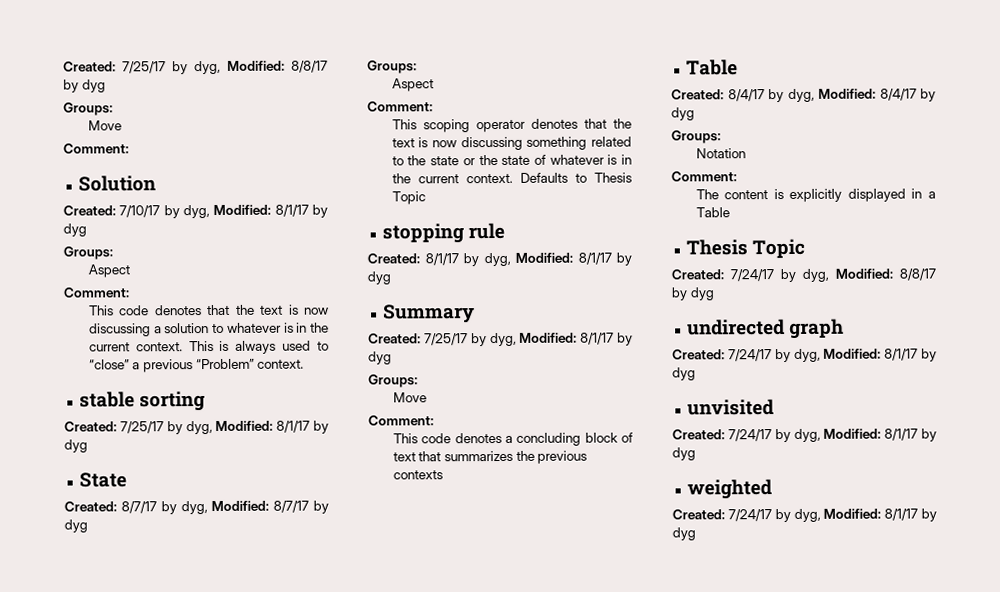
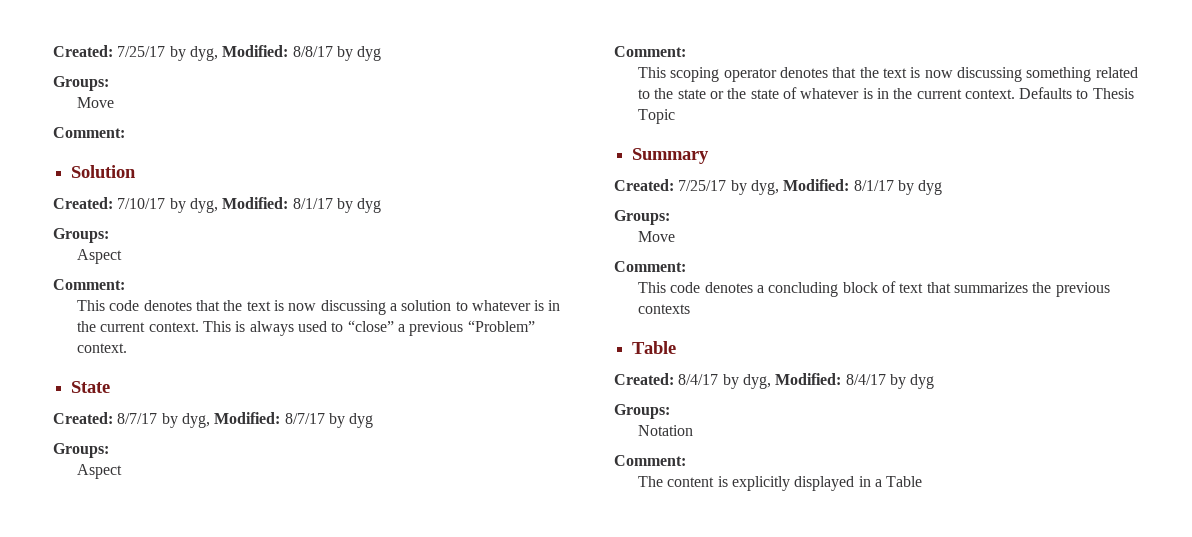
- stable sorting
- Created: 7/25/17 by dyg, Modified: 8/1/17 by dyg
- stopping rule
- Created: 8/1/17 by dyg, Modified: 8/1/17 by dyg
  The content is explicitly displayed in a Table
- Thesis Topic
- Created: 7/24/17 by dyg, Modified: 8/8/17 by dyg
- undirected graph
- Created: 7/24/17 by dyg, Modified: 8/1/17 by dyg
- unvisited
- Created: 7/24/17 by dyg, Modified: 8/1/17 by dyg
- weighted
- Created: 7/24/17 by dyg, Modified: 8/1/17 by dyg

